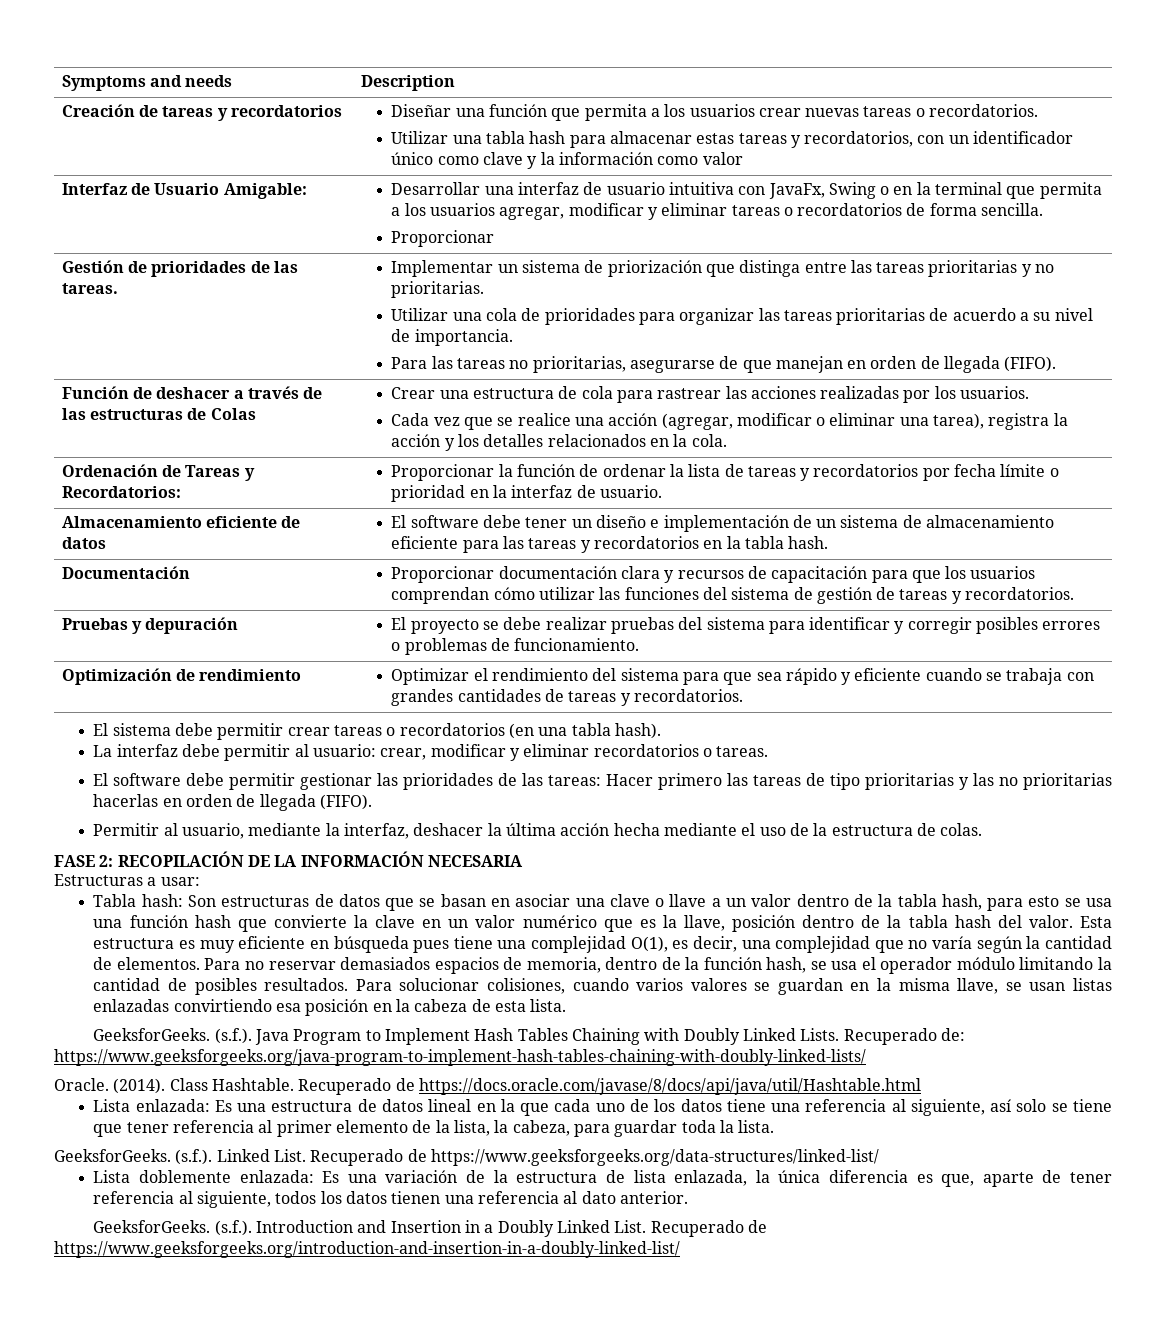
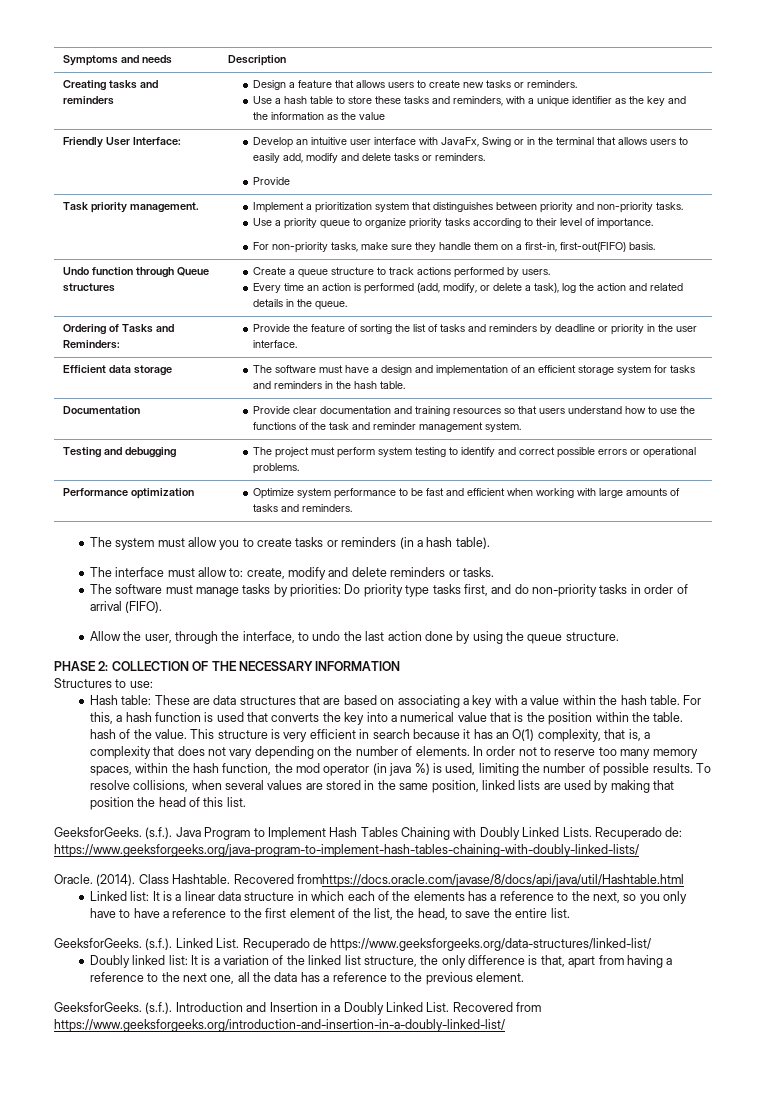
- Creación de tareas y recordatorios | Diseñar una función que permita a los usuarios crear nuevas tareas o recordatorios.
- Utilizar una tabla hash para almacenar estas tareas y recordatorios, con un identificador único como clave y la información como valor
- Interfaz de Usuario Amigable: | Desarrollar una interfaz de usuario intuitiva con JavaFx, Swing o en la terminal que permita a los usuarios agregar, modificar y eliminar tareas o recordatorios de forma sencilla.
- Proporcionar
- Gestión de prioridades de las tareas. | Implementar un sistema de priorización que distinga entre las tareas prioritarias y no prioritarias.
- Utilizar una cola de prioridades para organizar las tareas prioritarias de acuerdo a su nivel de importancia.
- Para las tareas no prioritarias, asegurarse de que manejan en orden de llegada (FIFO).
- Función de deshacer a través de las estructuras de Colas | Crear una estructura de cola para rastrear las acciones realizadas por los usuarios.
- Cada vez que se realice una acción (agregar, modificar o eliminar una tarea), registra la acción y los detalles relacionados en la cola.
- Ordenación de Tareas y Recordatorios: | Proporcionar la función de ordenar la lista de tareas y recordatorios por fecha límite o prioridad en la interfaz de usuario.
- Almacenamiento eficiente de datos | El software debe tener un diseño e implementación de un sistema de almacenamiento eficiente para las tareas y recordatorios en la tabla hash.
- Documentación | Proporcionar documentación clara y recursos de capacitación para que los usuarios comprendan cómo utilizar las funciones del sistema de gestión de tareas y recordatorios.
- Pruebas y depuración | El proyecto se debe realizar pruebas del sistema para identificar y corregir posibles errores o problemas de funcionamiento.
- Optimización de rendimiento | Optimizar el rendimiento del sistema para que sea rápido y eficiente cuando se trabaja con grandes cantidades de tareas y recordatorios.
- El sistema debe permitir crear tareas o recordatorios (en una tabla hash).
- La interfaz debe permitir al usuario: crear, modificar y eliminar recordatorios o tareas.
- El software debe permitir gestionar las prioridades de las tareas: Hacer primero las tareas de tipo prioritarias y las no prioritarias hacerlas en orden de llegada (FIFO).
- Permitir al usuario, mediante la interfaz, deshacer la última acción hecha mediante el uso de la estructura de colas.
- FASE 2: RECOPILACIÓN DE LA INFORMACIÓN NECESARIA
- Estructuras a usar:
- Tabla hash: Son estructuras de datos que se basan en asociar una clave o llave a un valor dentro de la tabla hash, para esto se usa una función hash que convierte la clave en un valor numérico que es la llave, posición dentro de la tabla hash del valor. Esta estructura es muy eficiente en búsqueda pues tiene una complejidad O(1), es decir, una complejidad que no varía según la cantidad de elementos. Para no reservar demasiados espacios de memoria, dentro de la función hash, se usa el operador módulo limitando la cantidad de posibles resultados. Para solucionar colisiones, cuando varios valores se guardan en la misma llave, se usan listas enlazadas convirtiendo esa posición en la cabeza de esta lista.
+ Creating tasks and reminders | Design a feature that allows users to create new tasks or reminders.
+ Use a hash table to store these tasks and reminders, with a unique identifier as the key and the information as the value
+ Friendly User Interface: | Develop an intuitive user interface with JavaFx, Swing or in the terminal that allows users to easily add, modify and delete tasks or reminders.
+ Provide
+ Task priority management. | Implement a prioritization system that distinguishes between priority and non-priority tasks.
+ Use a priority queue to organize priority tasks according to their level of importance.
+ For non-priority tasks, make sure they handle them on a first-in, first-out(FIFO) basis.
+ Undo function through Queue structures | Create a queue structure to track actions performed by users.
+ Every time an action is performed (add, modify, or delete a task), log the action and related details in the queue.
+ Ordering of Tasks and Reminders: | Provide the feature of sorting the list of tasks and reminders by deadline or priority in the user interface.
+ Efficient data storage | The software must have a design and implementation of an efficient storage system for tasks and reminders in the hash table.
+ Documentation | Provide clear documentation and training resources so that users understand how to use the functions of the task and reminder management system.
+ Testing and debugging | The project must perform system testing to identify and correct possible errors or operational problems.
+ Performance optimization | Optimize system performance to be fast and efficient when working with large amounts of tasks and reminders.
+ The system must allow you to create tasks or reminders (in a hash table).
+ The interface must allow to: create, modify and delete reminders or tasks.
+ The software must manage tasks by priorities: Do priority type tasks first, and do non-priority tasks in order of arrival (FIFO).
+ Allow the user, through the interface, to undo the last action done by using the queue structure.
+ PHASE 2: COLLECTION OF THE NECESSARY INFORMATION
+ Structures to use:
+ Hash table: These are data structures that are based on associating a key with a value within the hash table. For this, a hash function is used that converts the key into a numerical value that is the position within the table. hash of the value. This structure is very efficient in search because it has an O(1) complexity, that is, a complexity that does not vary depending on the number of elements. In order not to reserve too many memory spaces, within the hash function, the mod operator (in java %) is used, limiting the number of possible results. To resolve collisions, when several values are stored in the same position, linked lists are used by making that position the head of this list.
- Recuperado de https://docs.oracle.com/javase/8/docs/api/java/util/Hashtable.html
- Lista enlazada: Es una estructura de datos lineal en la que cada uno de los datos tiene una referencia al siguiente, así solo se tiene que tener referencia al primer elemento de la lista, la cabeza, para guardar toda la lista.
+ Recovered fromhttps://docs.oracle.com/javase/8/docs/api/java/util/Hashtable.html
+ Linked list: It is a linear data structure in which each of the elements has a reference to the next, so you only have to have a reference to the first element of the list, the head, to save the entire list.
- Lista doblemente enlazada: Es una variación de la estructura de lista enlazada, la única diferencia es que, aparte de tener referencia al siguiente, todos los datos tienen una referencia al dato anterior.
+ Doubly linked list: It is a variation of the linked list structure, the only difference is that, apart from having a reference to the next one, all the data has a reference to the previous element.
- Recuperado de https://www.geeksforgeeks.org/introduction-and-insertion-in-a-doubly-linked-list/
+ Recovered from https://www.geeksforgeeks.org/introduction-and-insertion-in-a-doubly-linked-list/

